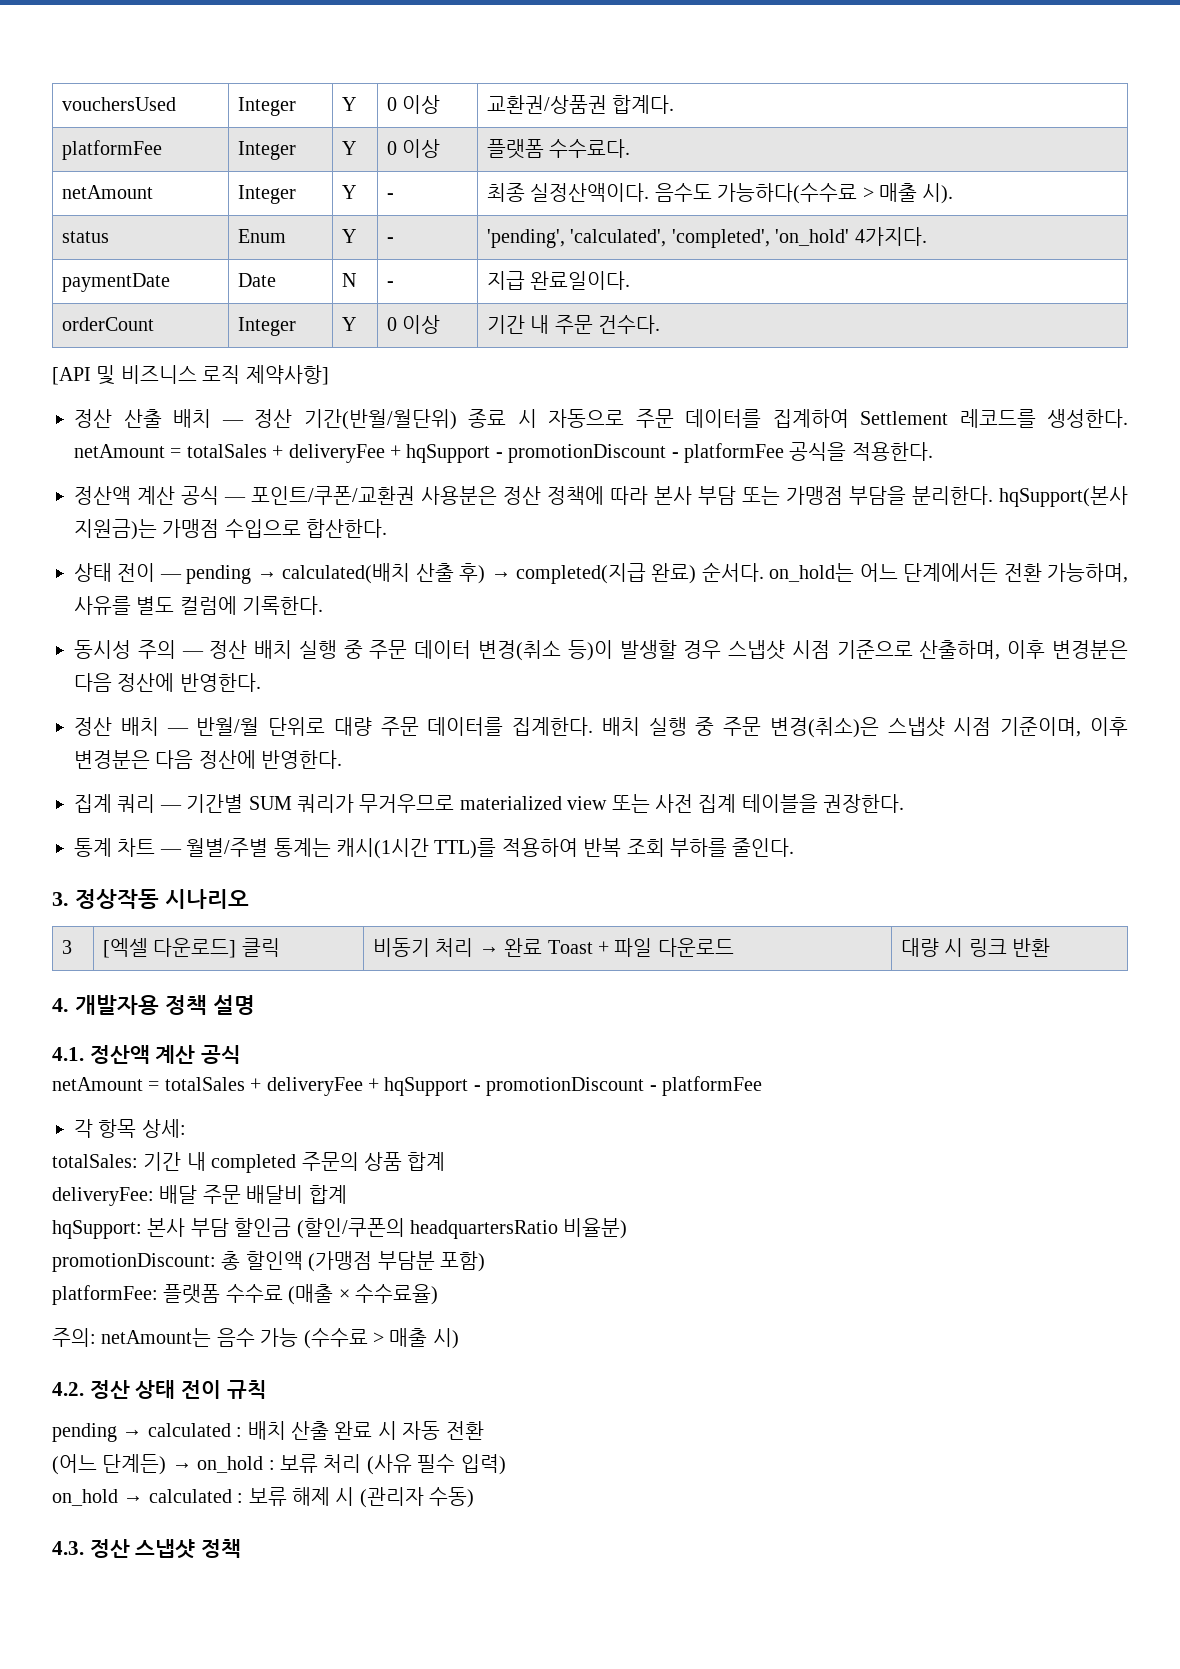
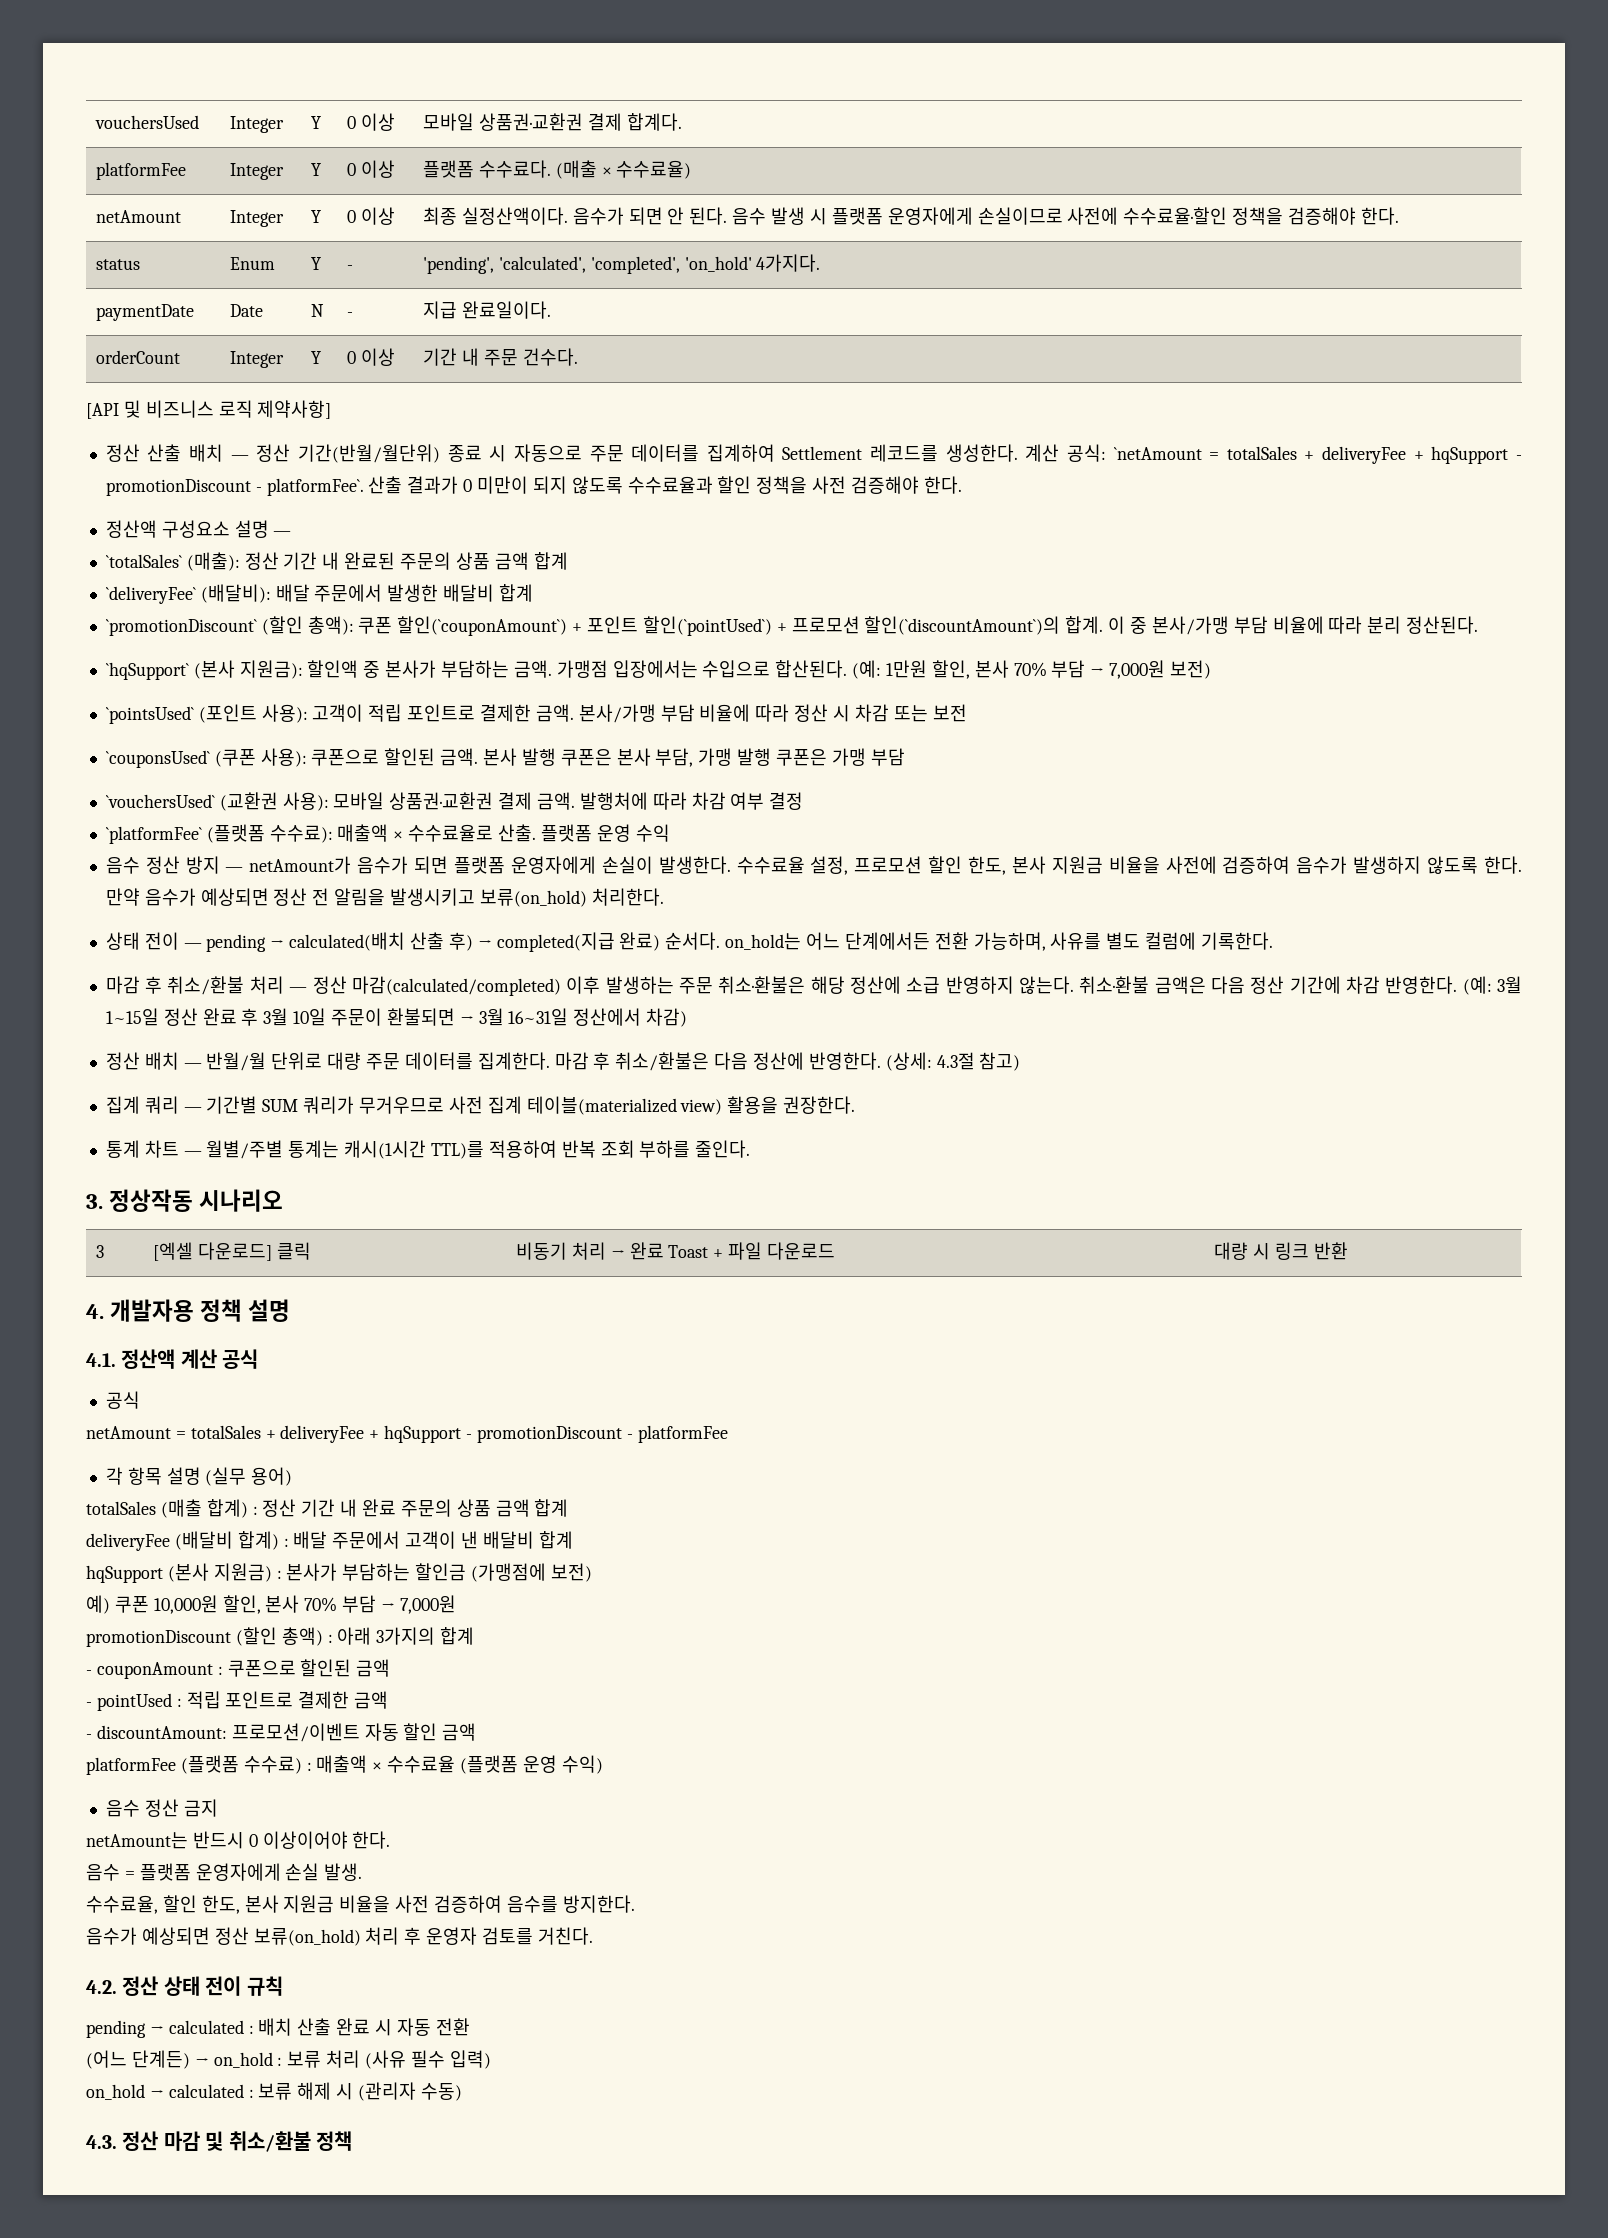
- vouchersUsed | Integer | Y | 0 이상 | 교환권/상품권 합계다.
+ vouchersUsed | Integer | Y | 0 이상 | 모바일 상품권·교환권 결제 합계다.
- platformFee | Integer | Y | 0 이상 | 플랫폼 수수료다.
+ platformFee | Integer | Y | 0 이상 | 플랫폼 수수료다. (매출 × 수수료율)
- netAmount | Integer | Y | - | 최종 실정산액이다. 음수도 가능하다(수수료 > 매출 시).
+ netAmount | Integer | Y | 0 이상 | 최종 실정산액이다. 음수가 되면 안 된다. 음수 발생 시 플랫폼 운영자에게 손실이므로 사전에 수수료율·할인 정책을 검증해야 한다.
- 정산 산출 배치 — 정산 기간(반월/월단위) 종료 시 자동으로 주문 데이터를 집계하여 Settlement 레코드를 생성한다. netAmount = totalSales + deliveryFee + hqSupport - promotionDiscount - platformFee 공식을 적용한다.
- 정산액 계산 공식 — 포인트/쿠폰/교환권 사용분은 정산 정책에 따라 본사 부담 또는 가맹점 부담을 분리한다. hqSupport(본사 지원금)는 가맹점 수입으로 합산한다.
+ 정산 산출 배치 — 정산 기간(반월/월단위) 종료 시 자동으로 주문 데이터를 집계하여 Settlement 레코드를 생성한다. 계산 공식: `netAmount = totalSales + deliveryFee + hqSupport - promotionDiscount - platformFee`. 산출 결과가 0 미만이 되지 않도록 수수료율과 할인 정책을 사전 검증해야 한다.
+ 정산액 구성요소 설명 —
+ `totalSales` (매출): 정산 기간 내 완료된 주문의 상품 금액 합계
+ `deliveryFee` (배달비): 배달 주문에서 발생한 배달비 합계
+ `promotionDiscount` (할인 총액): 쿠폰 할인(`couponAmount`) + 포인트 할인(`pointUsed`) + 프로모션 할인(`discountAmount`)의 합계. 이 중 본사/가맹 부담 비율에 따라 분리 정산된다.
+ `hqSupport` (본사 지원금): 할인액 중 본사가 부담하는 금액. 가맹점 입장에서는 수입으로 합산된다. (예: 1만원 할인, 본사 70% 부담 → 7,000원 보전)
+ `pointsUsed` (포인트 사용): 고객이 적립 포인트로 결제한 금액. 본사/가맹 부담 비율에 따라 정산 시 차감 또는 보전
+ `couponsUsed` (쿠폰 사용): 쿠폰으로 할인된 금액. 본사 발행 쿠폰은 본사 부담, 가맹 발행 쿠폰은 가맹 부담
+ `vouchersUsed` (교환권 사용): 모바일 상품권·교환권 결제 금액. 발행처에 따라 차감 여부 결정
+ `platformFee` (플랫폼 수수료): 매출액 × 수수료율로 산출. 플랫폼 운영 수익
+ 음수 정산 방지 — netAmount가 음수가 되면 플랫폼 운영자에게 손실이 발생한다. 수수료율 설정, 프로모션 할인 한도, 본사 지원금 비율을 사전에 검증하여 음수가 발생하지 않도록 한다. 만약 음수가 예상되면 정산 전 알림을 발생시키고 보류(on_hold) 처리한다.
- 동시성 주의 — 정산 배치 실행 중 주문 데이터 변경(취소 등)이 발생할 경우 스냅샷 시점 기준으로 산출하며, 이후 변경분은 다음 정산에 반영한다.
+ 마감 후 취소/환불 처리 — 정산 마감(calculated/completed) 이후 발생하는 주문 취소·환불은 해당 정산에 소급 반영하지 않는다. 취소·환불 금액은 다음 정산 기간에 차감 반영한다. (예: 3월 1~15일 정산 완료 후 3월 10일 주문이 환불되면 → 3월 16~31일 정산에서 차감)
- 배치 실행 중 주문 변경(취소)은 스냅샷 시점 기준이며, 이후 변경분은 다음 정산에 반영한다.
+ 마감 후 취소/환불은 다음 정산에 반영한다. (상세: 4.3절 참고)
- 집계 쿼리 — 기간별 SUM 쿼리가 무거우므로 materialized view 또는 사전 집계 테이블을 권장한다.
+ 집계 쿼리 — 기간별 SUM 쿼리가 무거우므로 사전 집계 테이블(materialized view) 활용을 권장한다.
  4.1. 정산액 계산 공식
+ 공식
- 각 항목 상세:
- totalSales: 기간 내 completed 주문의 상품 합계
- deliveryFee: 배달 주문 배달비 합계
- hqSupport: 본사 부담 할인금 (할인/쿠폰의 headquartersRatio 비율분)
- promotionDiscount: 총 할인액 (가맹점 부담분 포함)
- platformFee: 플랫폼 수수료 (매출 × 수수료율)
- 주의: netAmount는 음수 가능 (수수료 > 매출 시)
+ 각 항목 설명 (실무 용어)
+ totalSales (매출 합계) : 정산 기간 내 완료 주문의 상품 금액 합계
+ deliveryFee (배달비 합계) : 배달 주문에서 고객이 낸 배달비 합계
+ hqSupport (본사 지원금) : 본사가 부담하는 할인금 (가맹점에 보전)
+ 예) 쿠폰 10,000원 할인, 본사 70% 부담 → 7,000원
+ promotionDiscount (할인 총액) : 아래 3가지의 합계
+ - couponAmount : 쿠폰으로 할인된 금액
+ - pointUsed : 적립 포인트로 결제한 금액
+ - discountAmount: 프로모션/이벤트 자동 할인 금액
+ platformFee (플랫폼 수수료) : 매출액 × 수수료율 (플랫폼 운영 수익)
+ 음수 정산 금지
+ netAmount는 반드시 0 이상이어야 한다.
+ 음수 = 플랫폼 운영자에게 손실 발생.
+ 수수료율, 할인 한도, 본사 지원금 비율을 사전 검증하여 음수를 방지한다.
+ 음수가 예상되면 정산 보류(on_hold) 처리 후 운영자 검토를 거친다.
- 4.3. 정산 스냅샷 정책
+ 4.3. 정산 마감 및 취소/환불 정책

